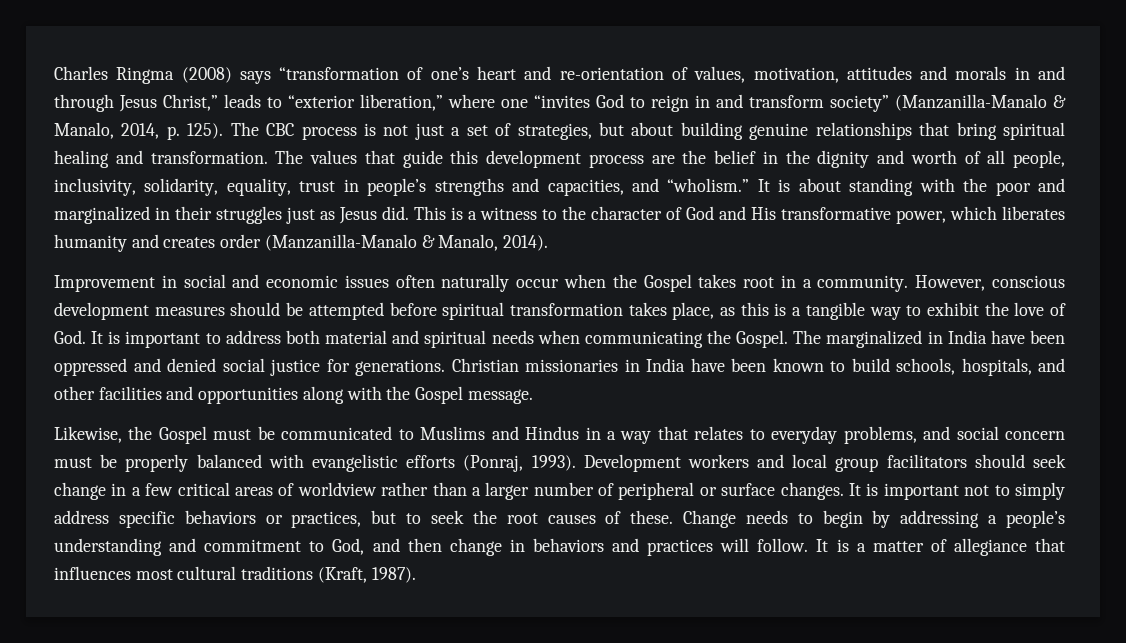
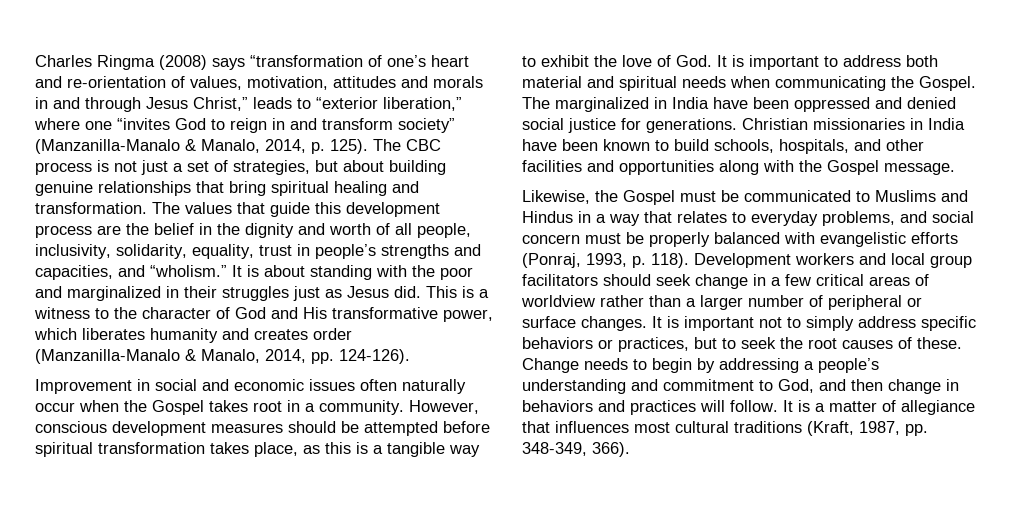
- This is a witness to the character of God and His transformative power, which liberates humanity and creates order (Manzanilla-Manalo & Manalo, 2014).
+ This is a witness to the character of God and His transformative power, which liberates humanity and creates order (Manzanilla-Manalo & Manalo, 2014, pp. 124-126).
- Likewise, the Gospel must be communicated to Muslims and Hindus in a way that relates to everyday problems, and social concern must be properly balanced with evangelistic efforts (Ponraj, 1993).
+ Likewise, the Gospel must be communicated to Muslims and Hindus in a way that relates to everyday problems, and social concern must be properly balanced with evangelistic efforts (Ponraj, 1993, p. 118).
- It is a matter of allegiance that influences most cultural traditions (Kraft, 1987).
+ It is a matter of allegiance that influences most cultural traditions (Kraft, 1987, pp. 348-349, 366).

